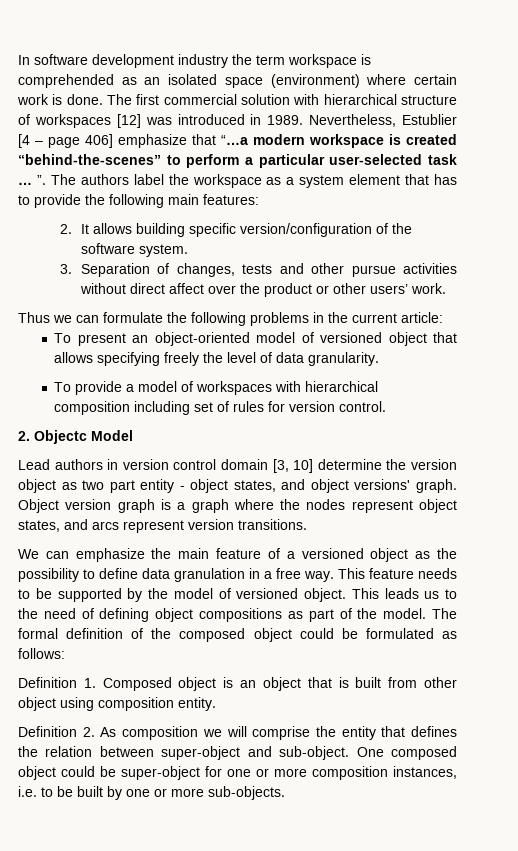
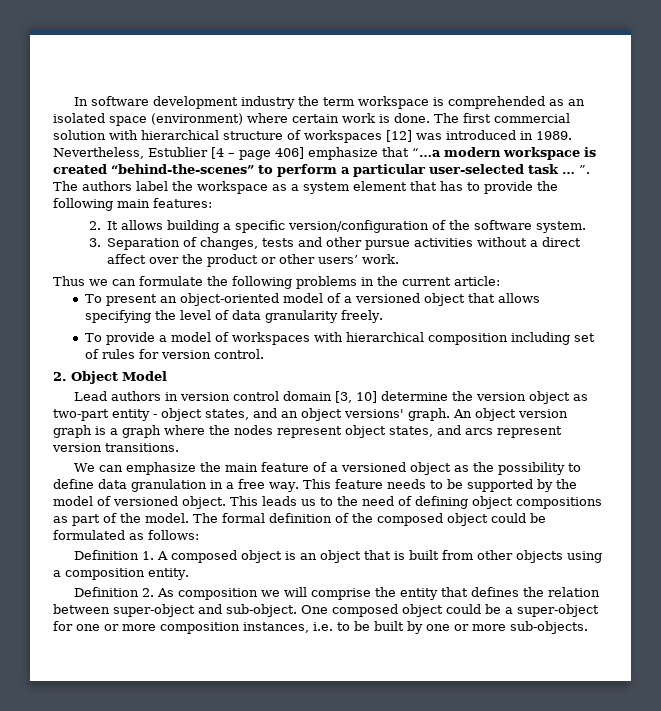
- 2. It allows building specific version/configuration of the software system.
+ 2. It allows building a specific version/configuration of the software system.
- 3. Separation of changes, tests and other pursue activities without direct affect over the product or other users’ work.
+ 3. Separation of changes, tests and other pursue activities without a direct affect over the product or other users’ work.
- To present an object-oriented model of versioned object that allows specifying freely the level of data granularity.
+ To present an object-oriented model of a versioned object that allows specifying the level of data granularity freely.
- 2. Objectc Model
+ 2. Object Model
- Lead authors in version control domain [3, 10] determine the version object as two part entity - object states, and object versions' graph.
+ Lead authors in version control domain [3, 10] determine the version object as two-part entity - object states, and an object versions' graph.
- Object version graph is a graph where the nodes represent object states, and arcs represent version transitions.
+ An object version graph is a graph where the nodes represent object states, and arcs represent version transitions.
- Definition 1. Composed object is an object that is built from other object using composition entity.
+ Definition 1. A composed object is an object that is built from other objects using a composition entity.
- One composed object could be super-object for one or more composition instances, i.e. to be built by one or more sub-objects.
+ One composed object could be a super-object for one or more composition instances, i.e. to be built by one or more sub-objects.

